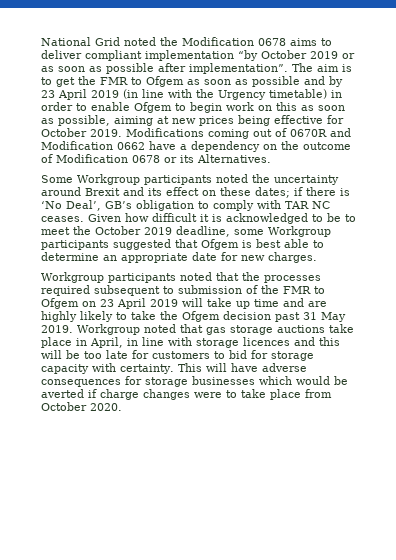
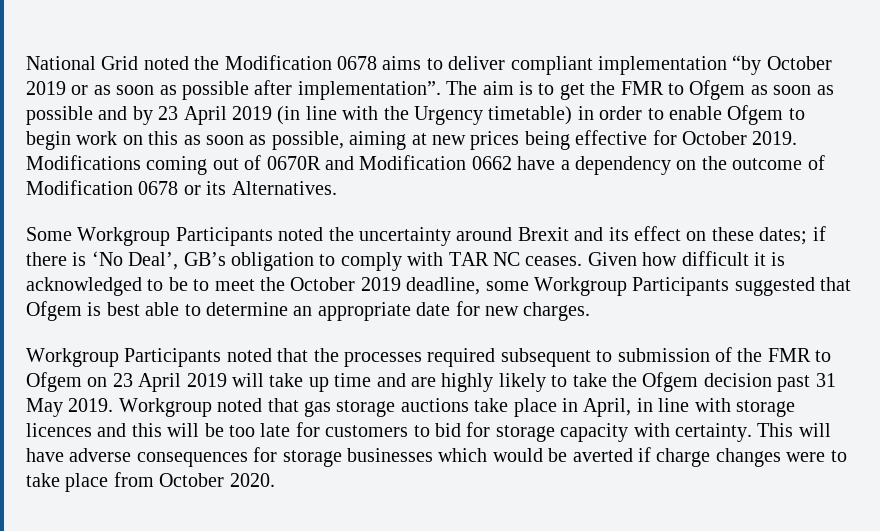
- Some Workgroup participants noted the uncertainty around Brexit and its effect on these dates; if there is ‘No Deal’, GB’s obligation to comply with TAR NC ceases.
+ Some Workgroup Participants noted the uncertainty around Brexit and its effect on these dates; if there is ‘No Deal’, GB’s obligation to comply with TAR NC ceases.
- Given how difficult it is acknowledged to be to meet the October 2019 deadline, some Workgroup participants suggested that Ofgem is best able to determine an appropriate date for new charges.
+ Given how difficult it is acknowledged to be to meet the October 2019 deadline, some Workgroup Participants suggested that Ofgem is best able to determine an appropriate date for new charges.
- Workgroup participants noted that the processes required subsequent to submission of the FMR to Ofgem on 23 April 2019 will take up time and are highly likely to take the Ofgem decision past 31 May 2019.
+ Workgroup Participants noted that the processes required subsequent to submission of the FMR to Ofgem on 23 April 2019 will take up time and are highly likely to take the Ofgem decision past 31 May 2019.

